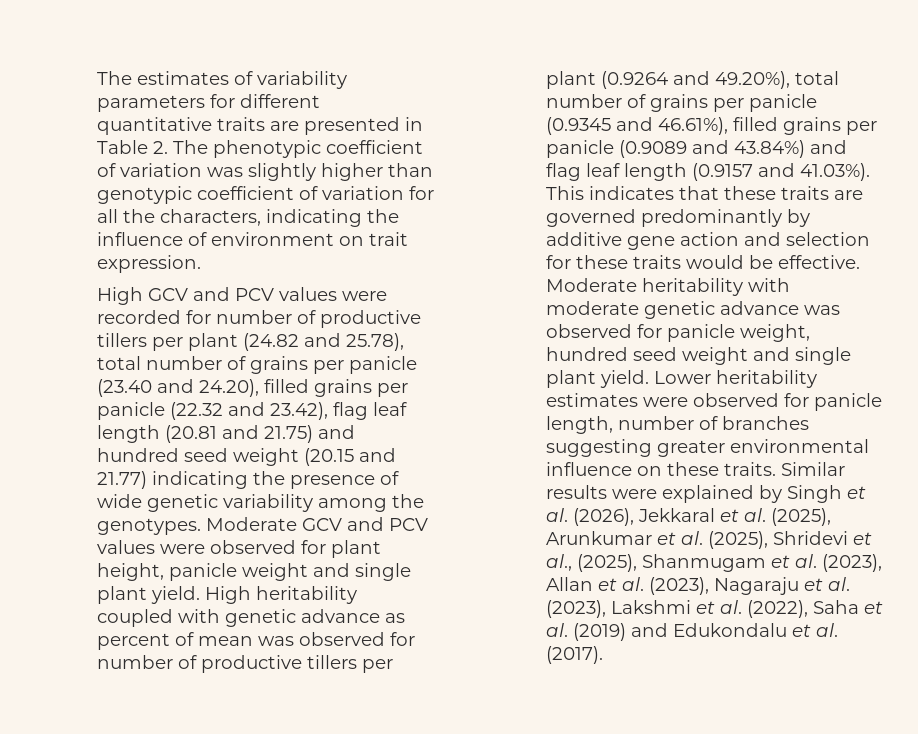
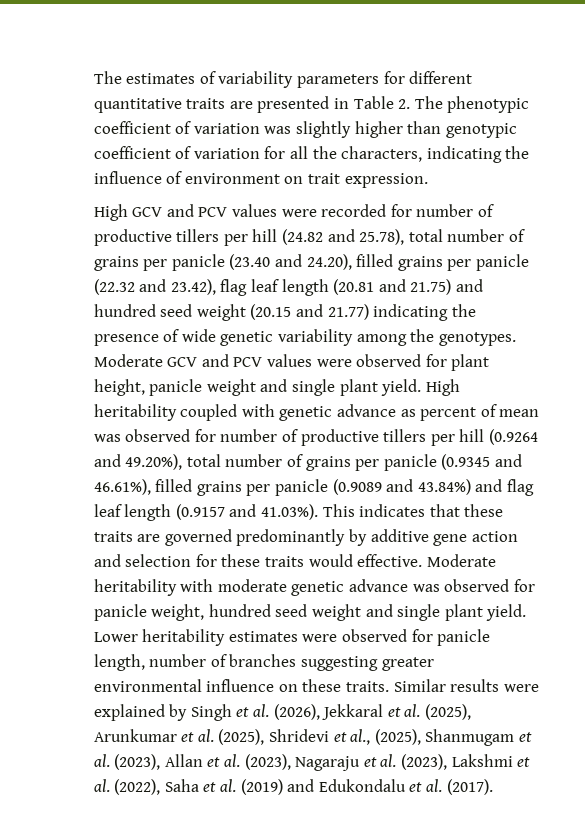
- High GCV and PCV values were recorded for number of productive tillers per plant (24.82 and 25.78), total number of grains per panicle (23.40 and 24.20), filled grains per panicle (22.32 and 23.42), flag leaf length (20.81 and 21.75) and hundred seed weight (20.15 and 21.77) indicating the presence of wide genetic variability among the genotypes.
+ High GCV and PCV values were recorded for number of productive tillers per hill (24.82 and 25.78), total number of grains per panicle (23.40 and 24.20), filled grains per panicle (22.32 and 23.42), flag leaf length (20.81 and 21.75) and hundred seed weight (20.15 and 21.77) indicating the presence of wide genetic variability among the genotypes.
- High heritability coupled with genetic advance as percent of mean was observed for number of productive tillers per plant (0.9264 and 49.20%), total number of grains per panicle (0.9345 and 46.61%), filled grains per panicle (0.9089 and 43.84%) and flag leaf length (0.9157 and 41.03%). This indicates that these traits are governed predominantly by additive gene action and selection for these traits would be effective.
+ High heritability coupled with genetic advance as percent of mean was observed for number of productive tillers per hill (0.9264 and 49.20%), total number of grains per panicle (0.9345 and 46.61%), filled grains per panicle (0.9089 and 43.84%) and flag leaf length (0.9157 and 41.03%). This indicates that these traits are governed predominantly by additive gene action and selection for these traits would effective.

